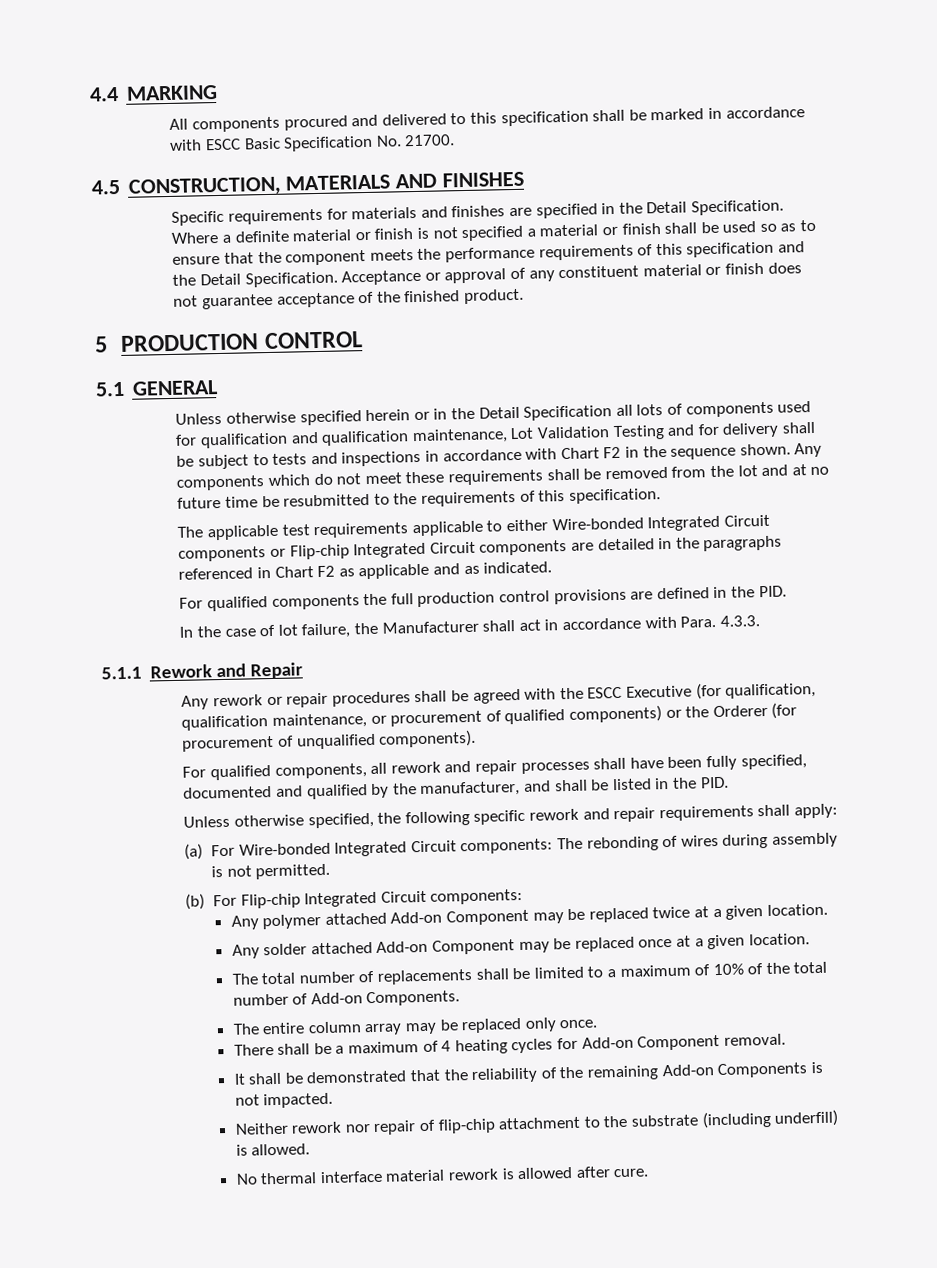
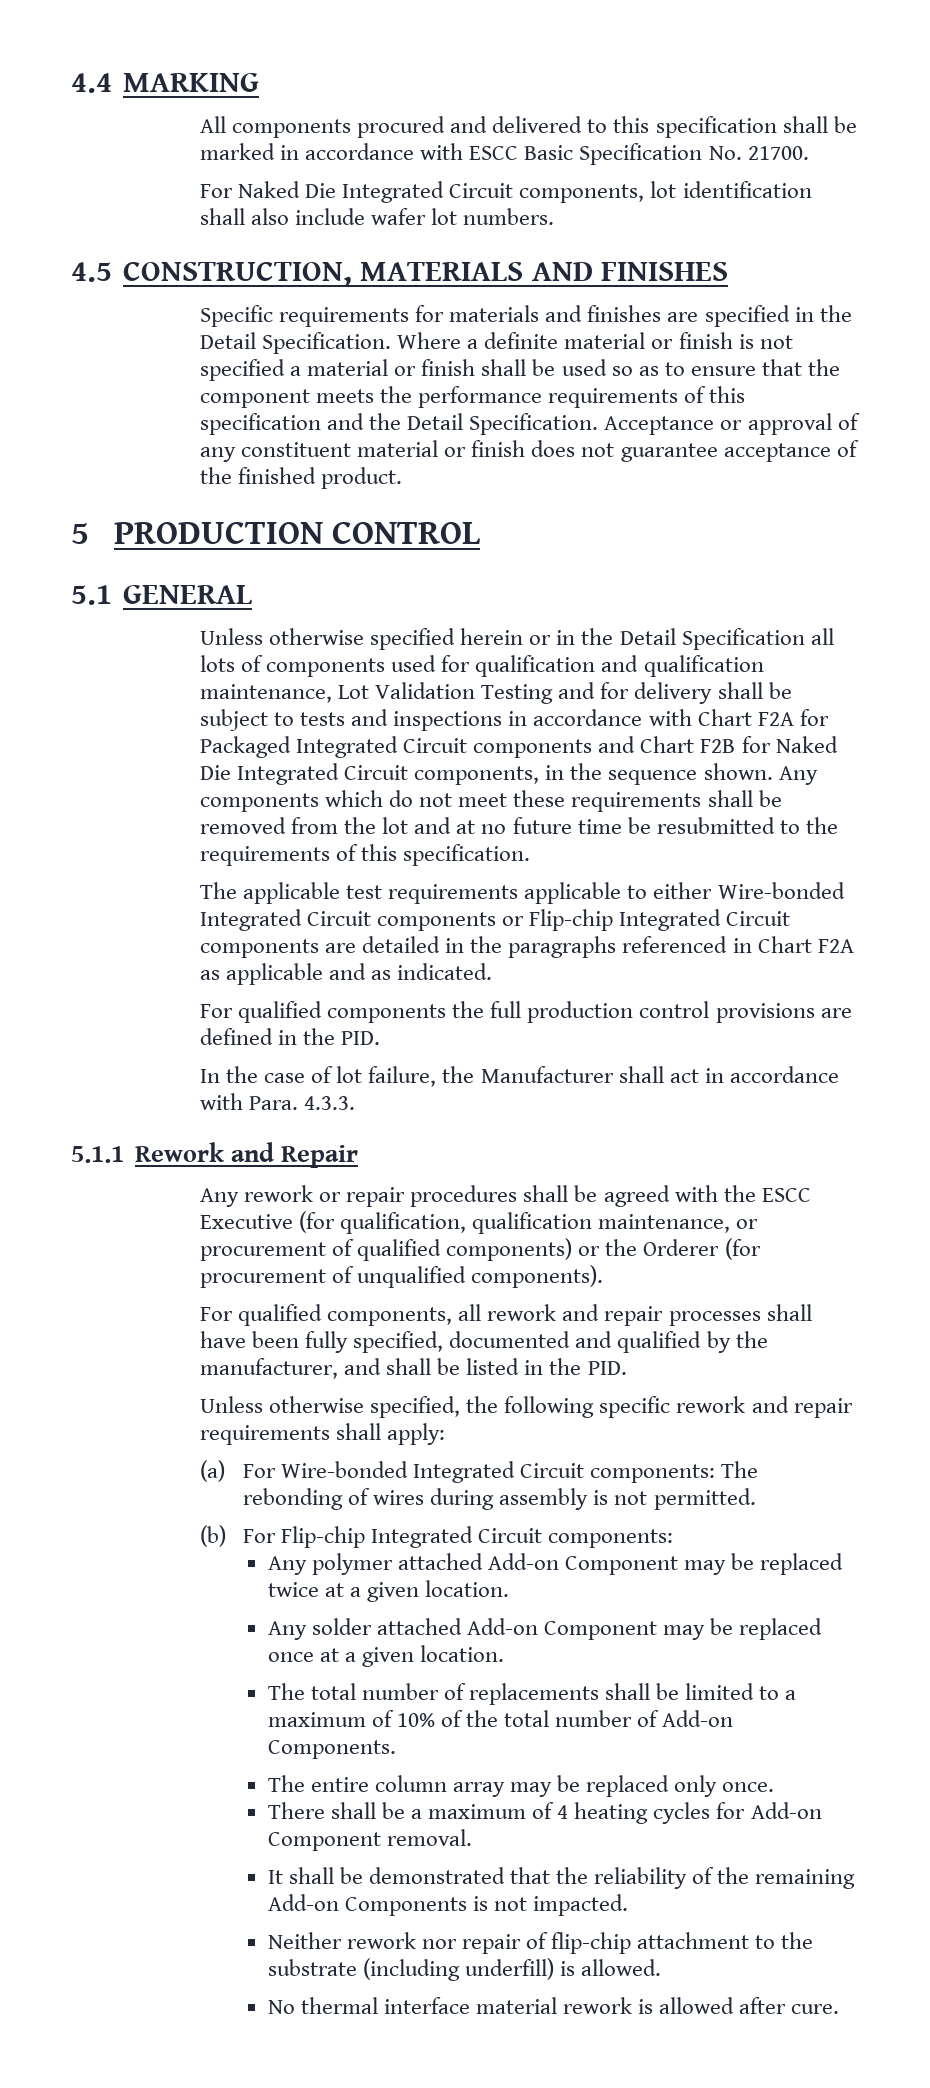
+ For Naked Die Integrated Circuit components, lot identification shall also include wafer lot numbers.
- Unless otherwise specified herein or in the Detail Specification all lots of components used for qualification and qualification maintenance, Lot Validation Testing and for delivery shall be subject to tests and inspections in accordance with Chart F2 in the sequence shown.
+ Unless otherwise specified herein or in the Detail Specification all lots of components used for qualification and qualification maintenance, Lot Validation Testing and for delivery shall be subject to tests and inspections in accordance with Chart F2A for Packaged Integrated Circuit components and Chart F2B for Naked Die Integrated Circuit components, in the sequence shown.
- The applicable test requirements applicable to either Wire-bonded Integrated Circuit components or Flip-chip Integrated Circuit components are detailed in the paragraphs referenced in Chart F2 as applicable and as indicated.
+ The applicable test requirements applicable to either Wire-bonded Integrated Circuit components or Flip-chip Integrated Circuit components are detailed in the paragraphs referenced in Chart F2A as applicable and as indicated.

